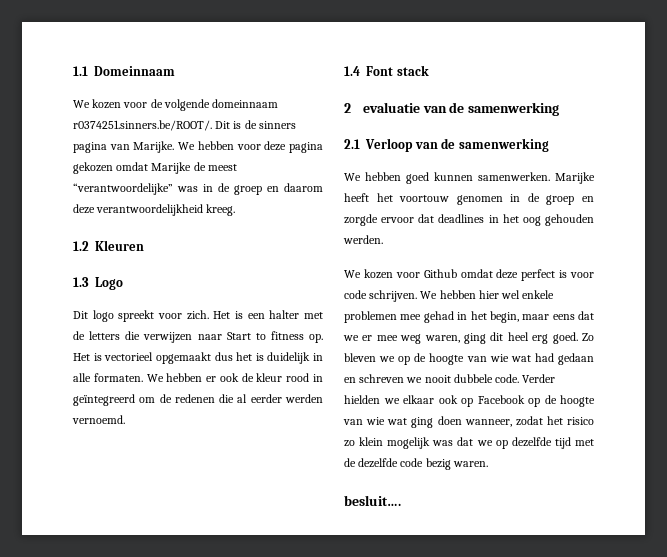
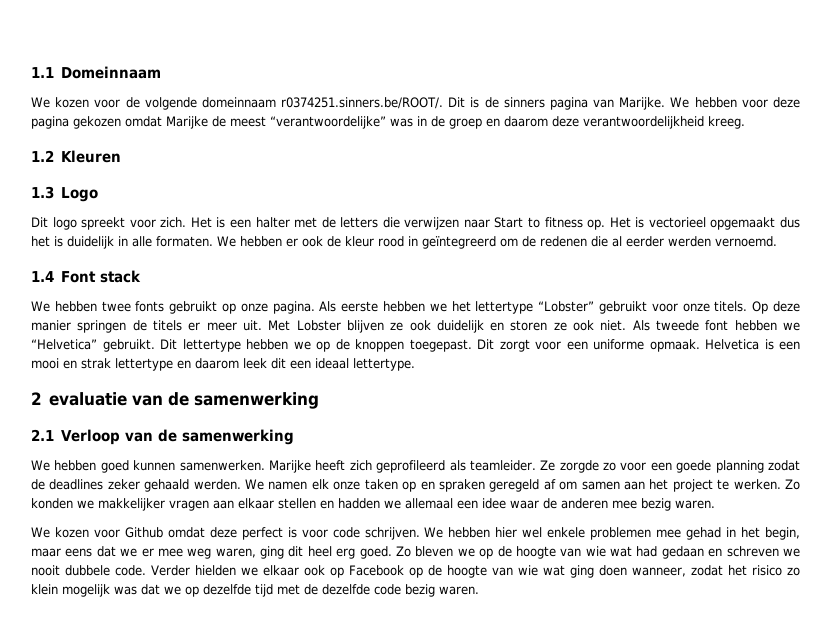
+ We hebben twee fonts gebruikt op onze pagina. Als eerste hebben we het lettertype “Lobster” gebruikt voor onze titels. Op deze manier springen de titels er meer uit. Met Lobster blijven ze ook duidelijk en storen ze ook niet. Als tweede font hebben we “Helvetica” gebruikt. Dit lettertype hebben we op de knoppen toegepast. Dit zorgt voor een uniforme opmaak. Helvetica is een mooi en strak lettertype en daarom leek dit een ideaal lettertype.
- Marijke heeft het voortouw genomen in de groep en zorgde ervoor dat deadlines in het oog gehouden werden.
+ Marijke heeft zich geprofileerd als teamleider. Ze zorgde zo voor een goede planning zodat de deadlines zeker gehaald werden. We namen elk onze taken op en spraken geregeld af om samen aan het project te werken. Zo konden we makkelijker vragen aan elkaar stellen en hadden we allemaal een idee waar de anderen mee bezig waren.
- besluit….

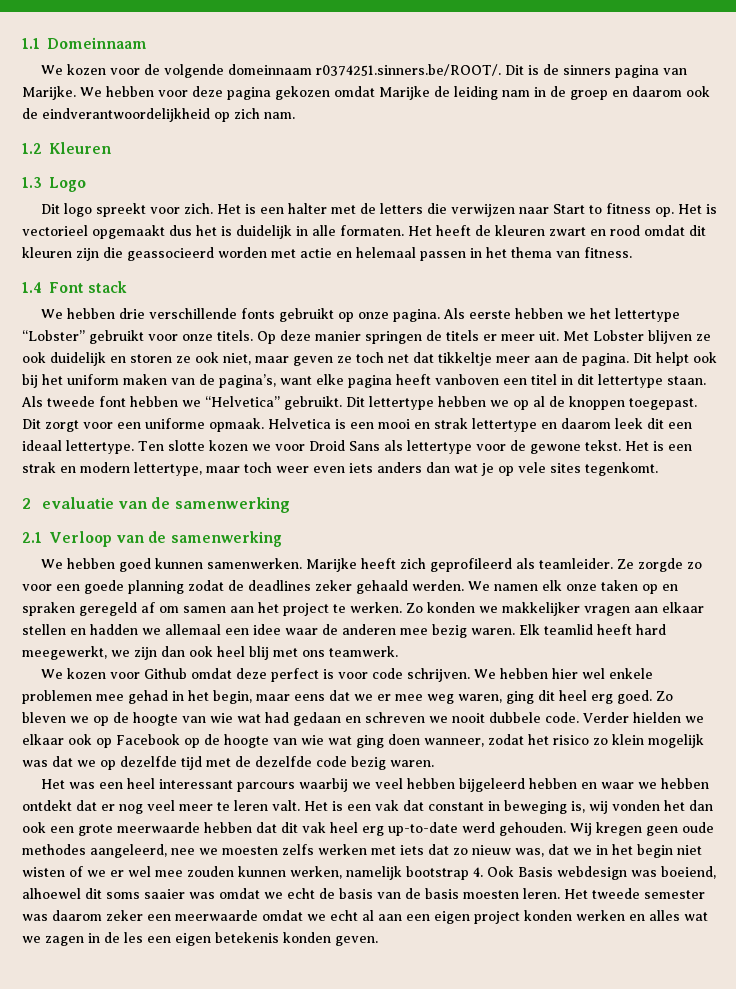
- We hebben voor deze pagina gekozen omdat Marijke de meest “verantwoordelijke” was in de groep en daarom deze verantwoordelijkheid kreeg.
+ We hebben voor deze pagina gekozen omdat Marijke de leiding nam in de groep en daarom ook de eindverantwoordelijkheid op zich nam.
- We hebben er ook de kleur rood in geïntegreerd om de redenen die al eerder werden vernoemd.
+ Het heeft de kleuren zwart en rood omdat dit kleuren zijn die geassocieerd worden met actie en helemaal passen in het thema van fitness.
- We hebben twee fonts gebruikt op onze pagina.
+ We hebben drie verschillende fonts gebruikt op onze pagina.
- Met Lobster blijven ze ook duidelijk en storen ze ook niet.
+ Met Lobster blijven ze ook duidelijk en storen ze ook niet, maar geven ze toch net dat tikkeltje meer aan de pagina. Dit helpt ook bij het uniform maken van de pagina’s, want elke pagina heeft vanboven een titel in dit lettertype staan.
- Dit lettertype hebben we op de knoppen toegepast.
+ Dit lettertype hebben we op al de knoppen toegepast.
+ Ten slotte kozen we voor Droid Sans als lettertype voor de gewone tekst. Het is een strak en modern lettertype, maar toch weer even iets anders dan wat je op vele sites tegenkomt.
+ Elk teamlid heeft hard meegewerkt, we zijn dan ook heel blij met ons teamwerk.
+ Het was een heel interessant parcours waarbij we veel hebben bijgeleerd hebben en waar we hebben ontdekt dat er nog veel meer te leren valt. Het is een vak dat constant in beweging is, wij vonden het dan ook een grote meerwaarde hebben dat dit vak heel erg up-to-date werd gehouden. Wij kregen geen oude methodes aangeleerd, nee we moesten zelfs werken met iets dat zo nieuw was, dat we in het begin niet wisten of we er wel mee zouden kunnen werken, namelijk bootstrap 4. Ook Basis webdesign was boeiend, alhoewel dit soms saaier was omdat we echt de basis van de basis moesten leren. Het tweede semester was daarom zeker een meerwaarde omdat we echt al aan een eigen project konden werken en alles wat we zagen in de les een eigen betekenis konden geven.

